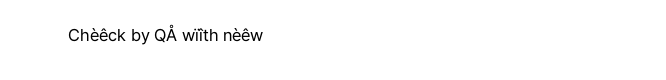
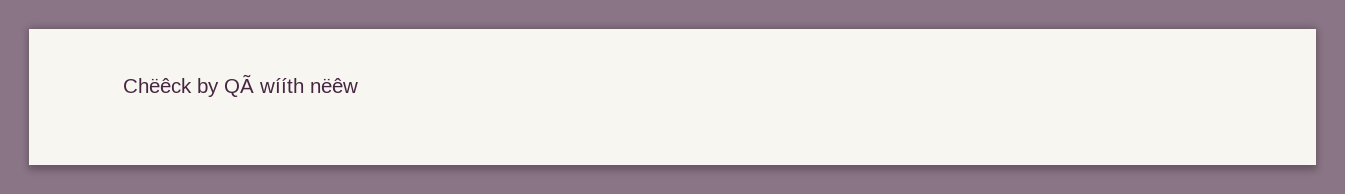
- Chèêck by QÅ wïîth nèêw
+ Chëêck by QÃ wííth nëêw

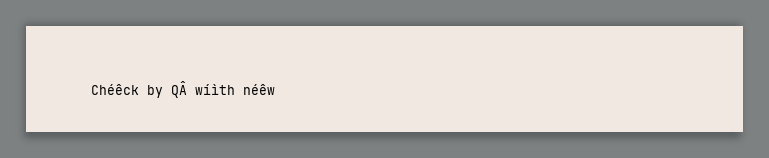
- Chëêck by QÃ wííth nëêw
+ Chéêck by QÂ wíìth néêw

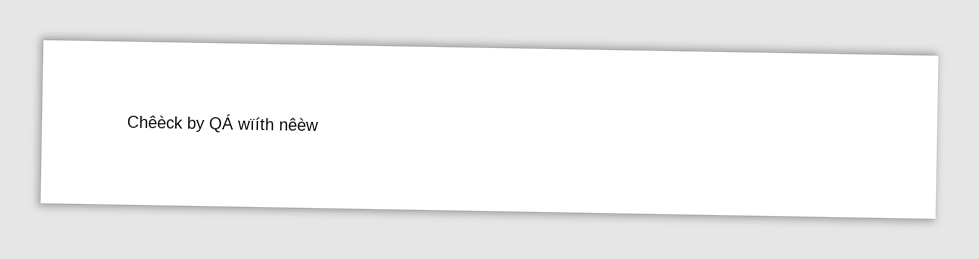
- Chéêck by QÂ wíìth néêw
+ Chêèck by QÁ wïíth nêèw

